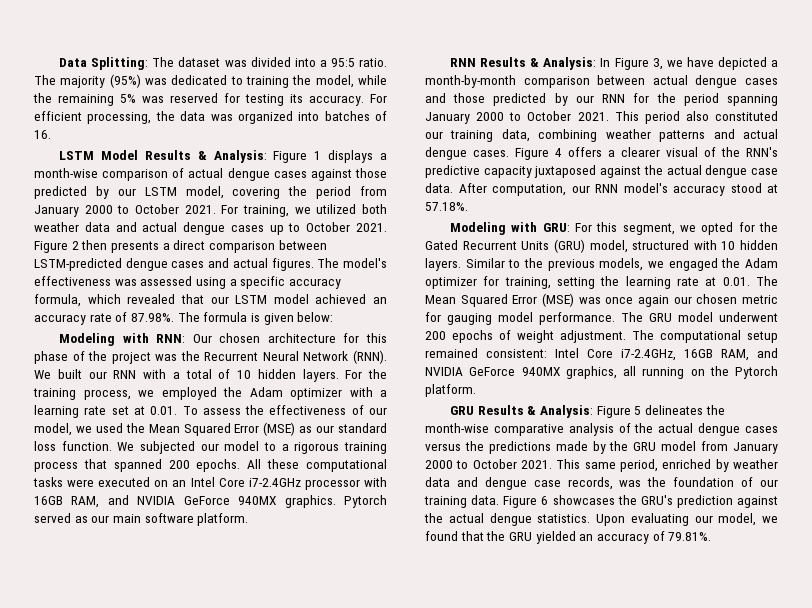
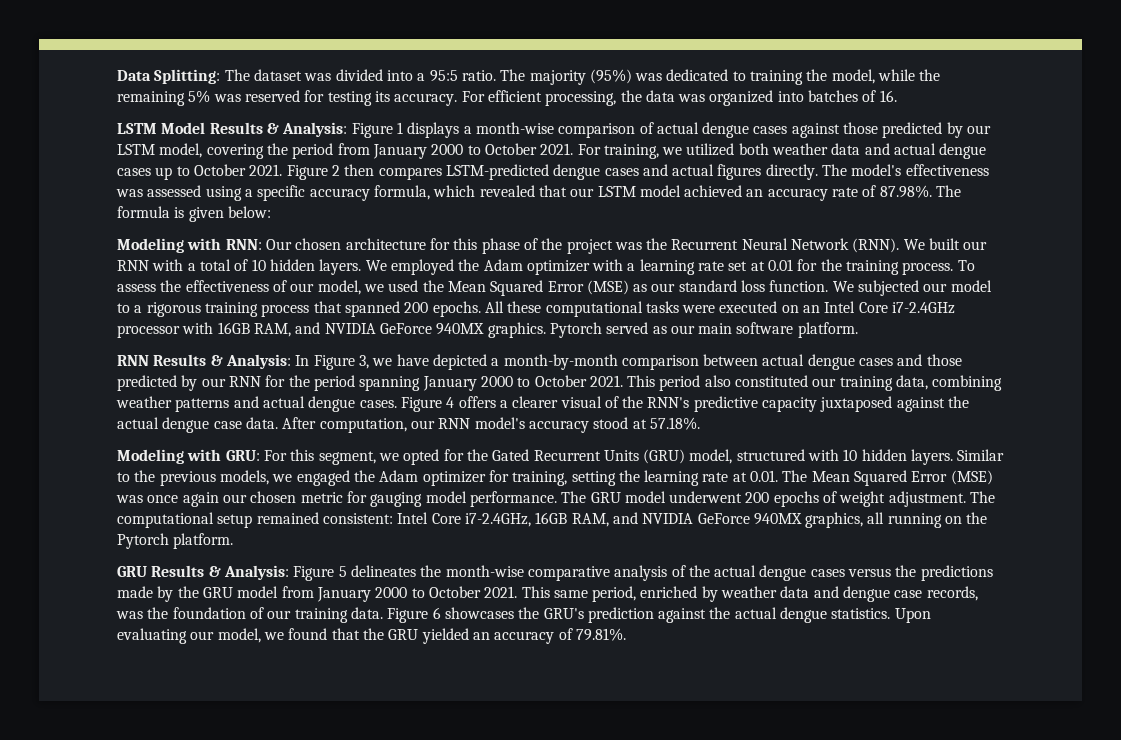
- Figure 2 then presents a direct comparison between LSTM-predicted dengue cases and actual figures.
+ Figure 2 then compares LSTM-predicted dengue cases and actual figures directly.
- For the training process, we employed the Adam optimizer with a learning rate set at 0.01. To assess the effectiveness of our model, we used the Mean Squared Error (MSE) as our standard loss function.
+ We employed the Adam optimizer with a learning rate set at 0.01 for the training process. To assess the effectiveness of our model, we used the Mean Squared Error (MSE) as our standard loss function.

